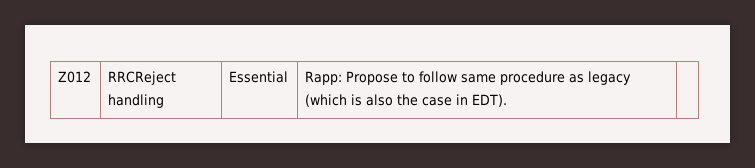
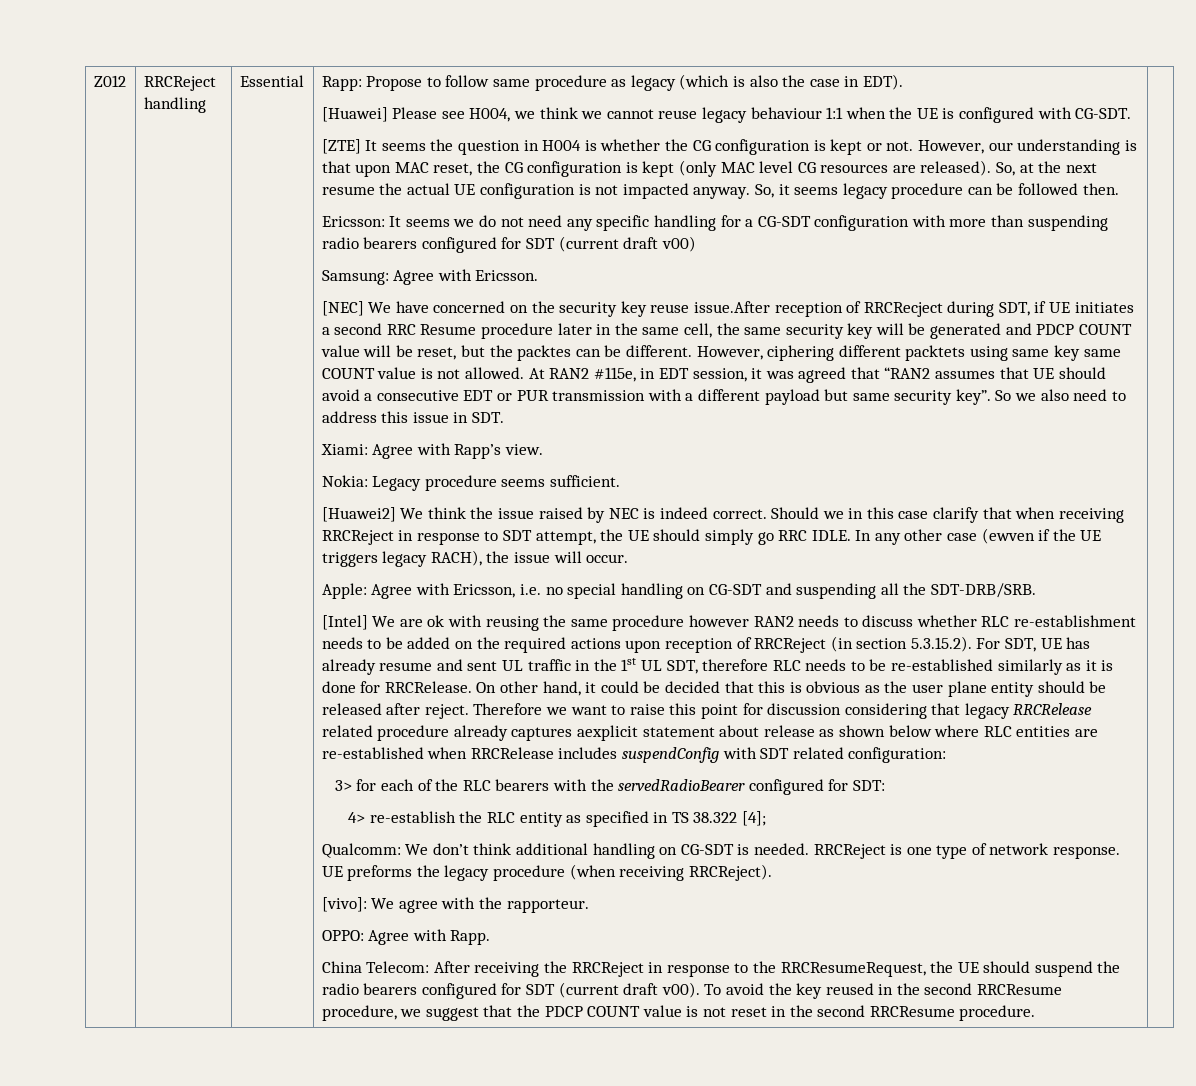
+ [Huawei] Please see H004, we think we cannot reuse legacy behaviour 1:1 when the UE is configured with CG-SDT.
+ [ZTE] It seems the question in H004 is whether the CG configuration is kept or not. However, our understanding is that upon MAC reset, the CG configuration is kept (only MAC level CG resources are released). So, at the next resume the actual UE configuration is not impacted anyway. So, it seems legacy procedure can be followed then.
+ Ericsson: It seems we do not need any specific handling for a CG-SDT configuration with more than suspending radio bearers configured for SDT (current draft v00)
+ Samsung: Agree with Ericsson.
+ [NEC] We have concerned on the security key reuse issue.After reception of RRCRecject during SDT, if UE initiates a second RRC Resume procedure later in the same cell, the same security key will be generated and PDCP COUNT value will be reset, but the packtes can be different. However, ciphering different packtets using same key same COUNT value is not allowed. At RAN2 #115e, in EDT session, it was agreed that “RAN2 assumes that UE should avoid a consecutive EDT or PUR transmission with a different payload but same security key”. So we also need to address this issue in SDT.
+ Xiami: Agree with Rapp’s view.
+ Nokia: Legacy procedure seems sufficient.
+ [Huawei2] We think the issue raised by NEC is indeed correct. Should we in this case clarify that when receiving RRCReject in response to SDT attempt, the UE should simply go RRC IDLE. In any other case (ewven if the UE triggers legacy RACH), the issue will occur.
+ Apple: Agree with Ericsson, i.e. no special handling on CG-SDT and suspending all the SDT-DRB/SRB.
+ [Intel] We are ok with reusing the same procedure however RAN2 needs to discuss whether RLC re-establishment needs to be added on the required actions upon reception of RRCReject (in section 5.3.15.2). For SDT, UE has already resume and sent UL traffic in the 1st UL SDT, therefore RLC needs to be re-established similarly as it is done for RRCRelease. On other hand, it could be decided that this is obvious as the user plane entity should be released after reject. Therefore we want to raise this point for discussion considering that legacy RRCRelease related procedure already captures aexplicit statement about release as shown below where RLC entities are re-established when RRCRelease includes suspendConfig with SDT related configuration:
+ 3> for each of the RLC bearers with the servedRadioBearer configured for SDT:
+ 4> re-establish the RLC entity as specified in TS 38.322 [4];
+ Qualcomm: We don’t think additional handling on CG-SDT is needed. RRCReject is one type of network response. UE preforms the legacy procedure (when receiving RRCReject).
+ [vivo]: We agree with the rapporteur.
+ OPPO: Agree with Rapp.
+ China Telecom: After receiving the RRCReject in response to the RRCResumeRequest, the UE should suspend the radio bearers configured for SDT (current draft v00). To avoid the key reused in the second RRCResume procedure, we suggest that the PDCP COUNT value is not reset in the second RRCResume procedure.

